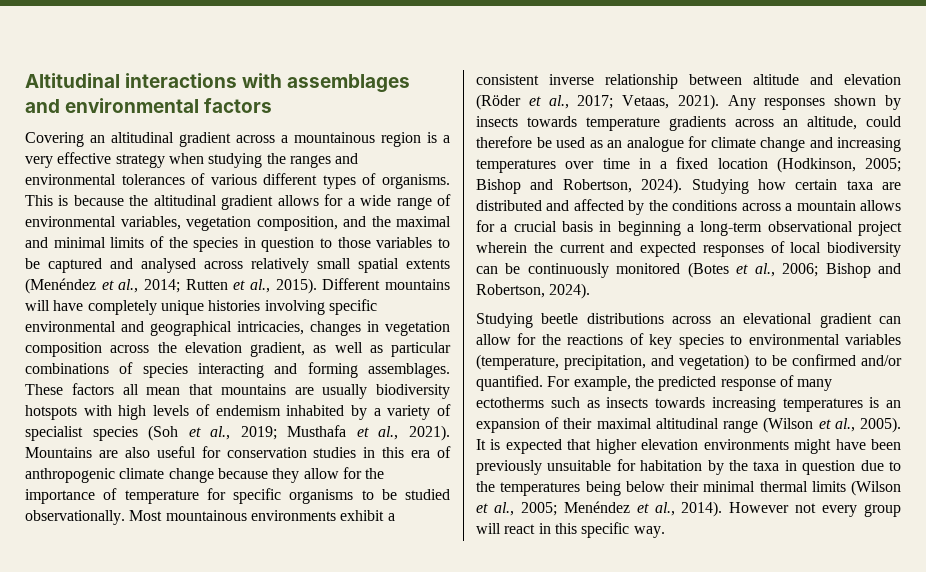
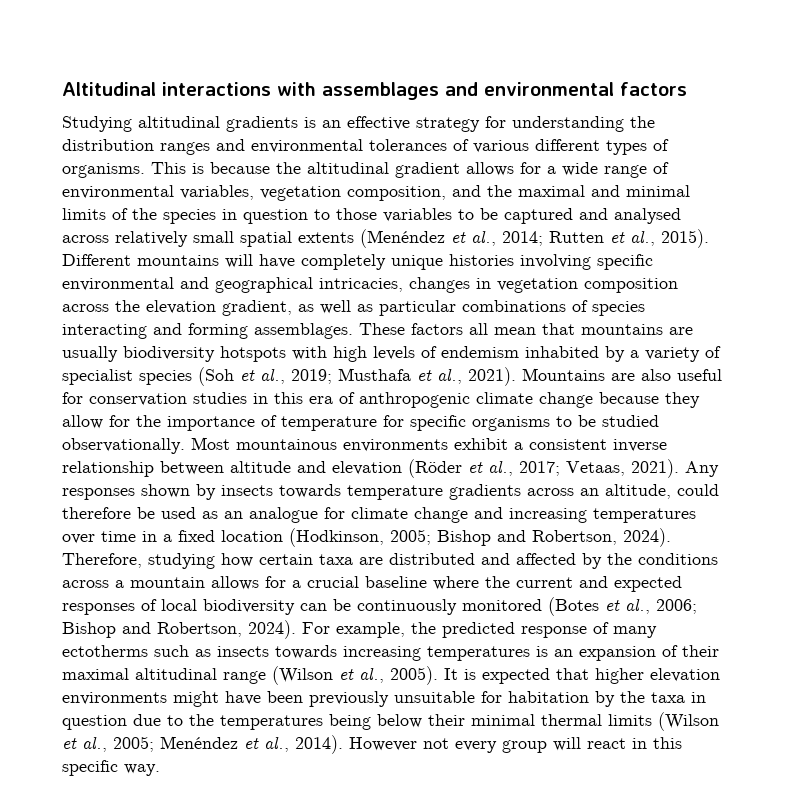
- Covering an altitudinal gradient across a mountainous region is a very effective strategy when studying the ranges and environmental tolerances of various different types of organisms.
+ Studying altitudinal gradients is an effective strategy for understanding the distribution ranges and environmental tolerances of various different types of organisms.
- Studying how certain taxa are distributed and affected by the conditions across a mountain allows for a crucial basis in beginning a long-term observational project wherein the current and expected responses of local biodiversity can be continuously monitored (Botes et al., 2006; Bishop and Robertson, 2024).
- Studying beetle distributions across an elevational gradient can allow for the reactions of key species to environmental variables (temperature, precipitation, and vegetation) to be confirmed and/or quantified.
+ Therefore, studying how certain taxa are distributed and affected by the conditions across a mountain allows for a crucial baseline where the current and expected responses of local biodiversity can be continuously monitored (Botes et al., 2006; Bishop and Robertson, 2024).

